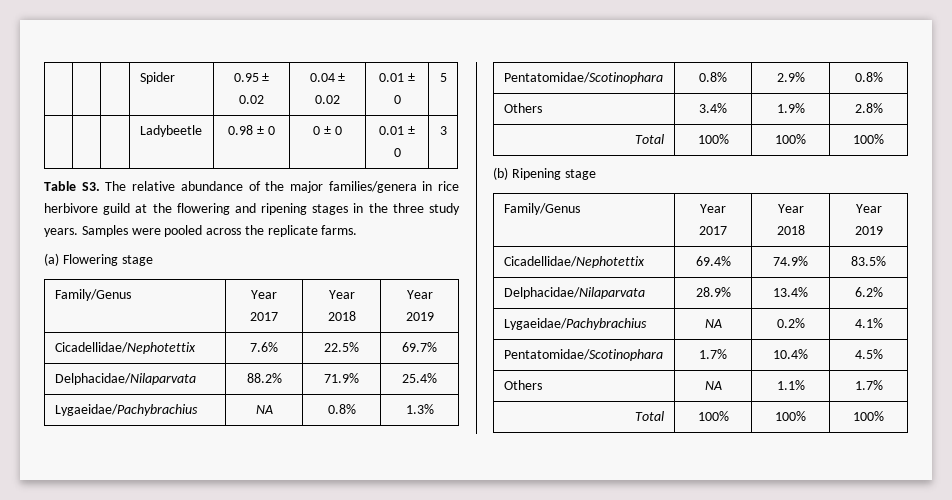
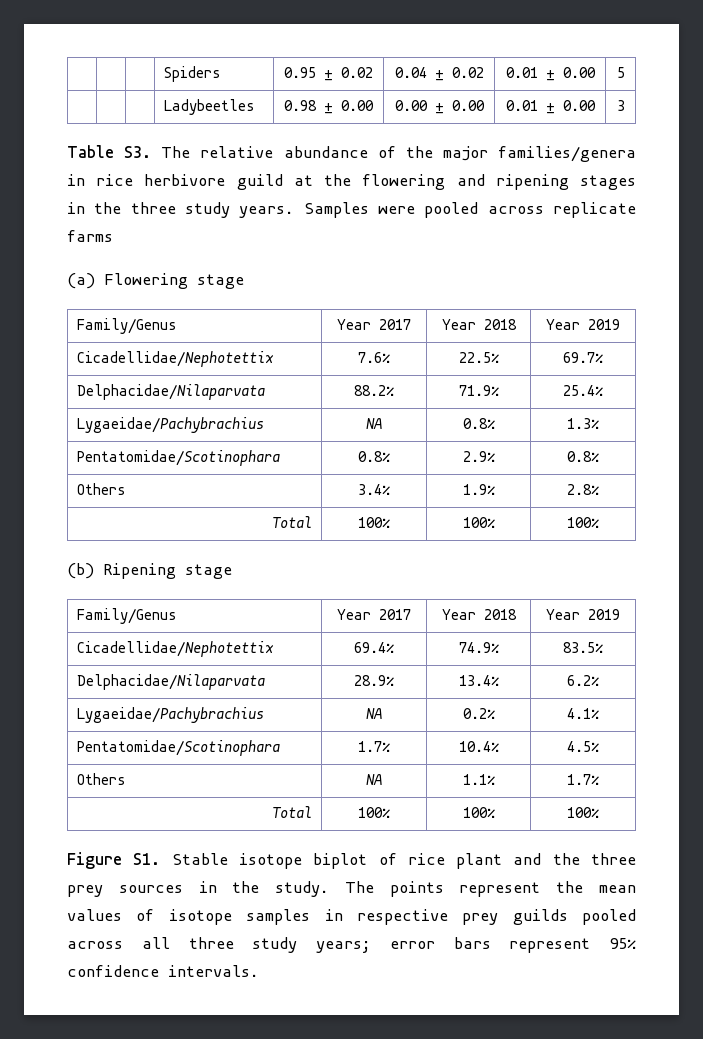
- | | | Spider | 0.95 ± 0.02 | 0.04 ± 0.02 | 0.01 ± 0 | 5
+ | | | Spiders | 0.95 ± 0.02 | 0.04 ± 0.02 | 0.01 ± 0.00 | 5
- | | | Ladybeetle | 0.98 ± 0 | 0 ± 0 | 0.01 ± 0 | 3
+ | | | Ladybeetles | 0.98 ± 0.00 | 0.00 ± 0.00 | 0.01 ± 0.00 | 3
- Samples were pooled across the replicate farms.
+ Samples were pooled across replicate farms
+ Figure S1. Stable isotope biplot of rice plant and the three prey sources in the study. The points represent the mean values of isotope samples in respective prey guilds pooled across all three study years; error bars represent 95% confidence intervals.

